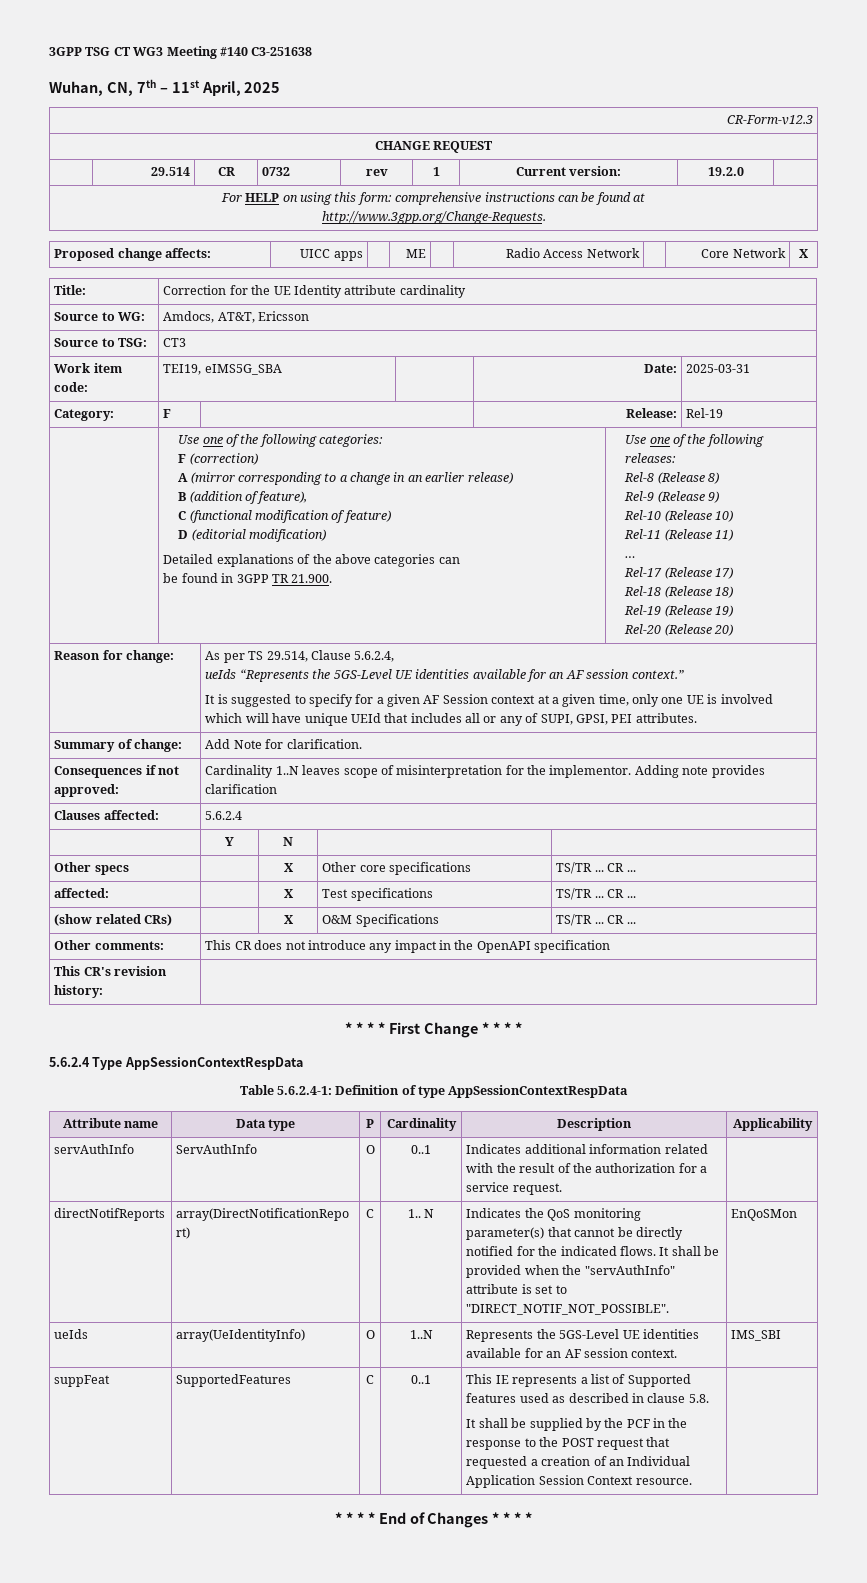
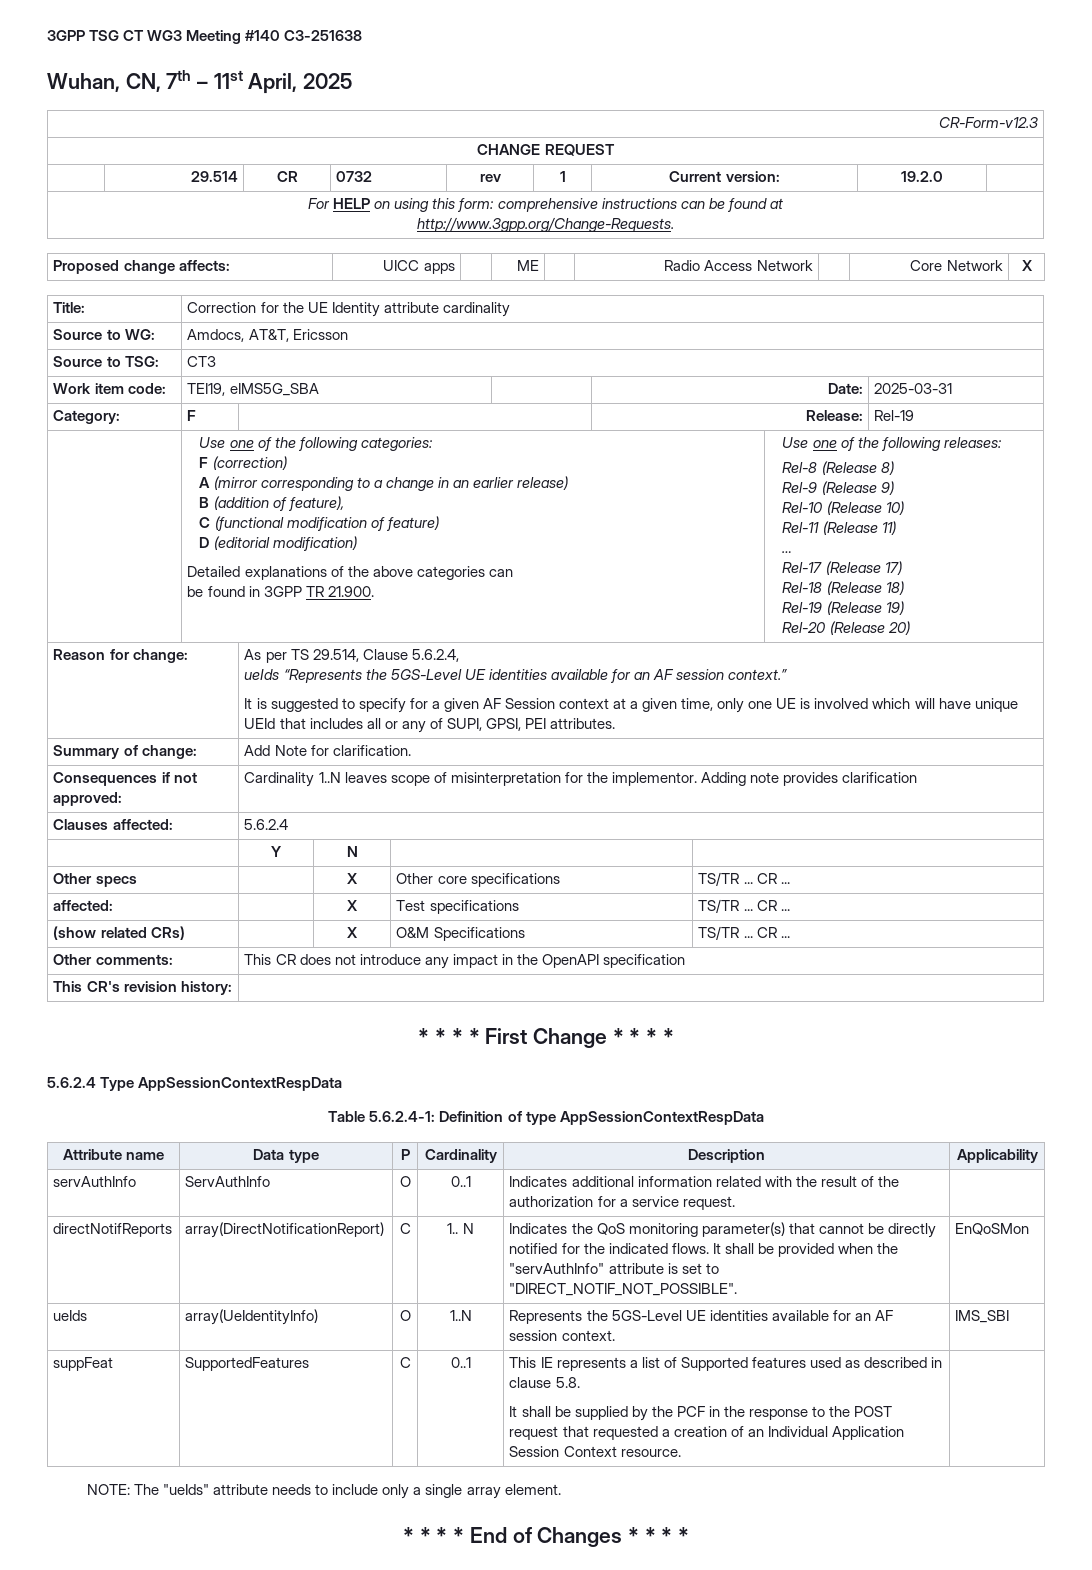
+ NOTE: The "ueIds" attribute needs to include only a single array element.

